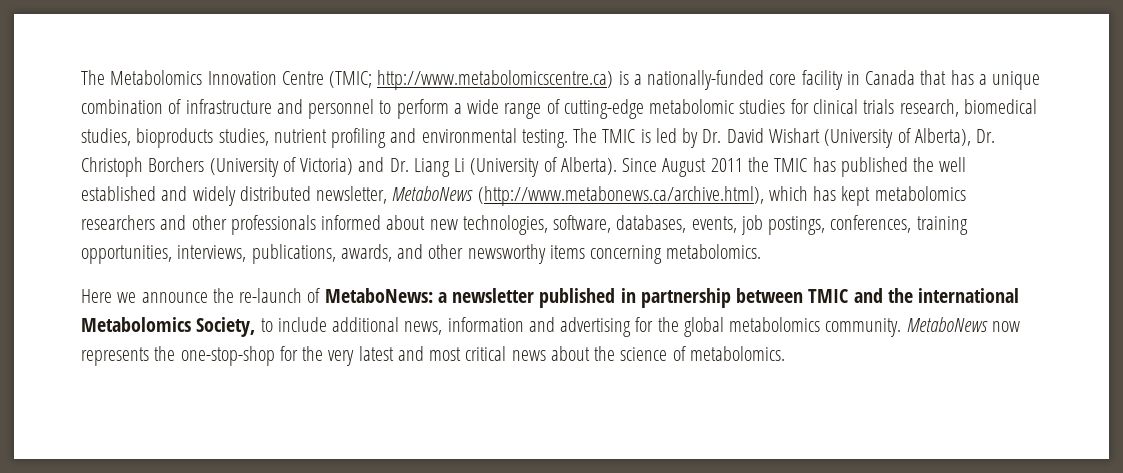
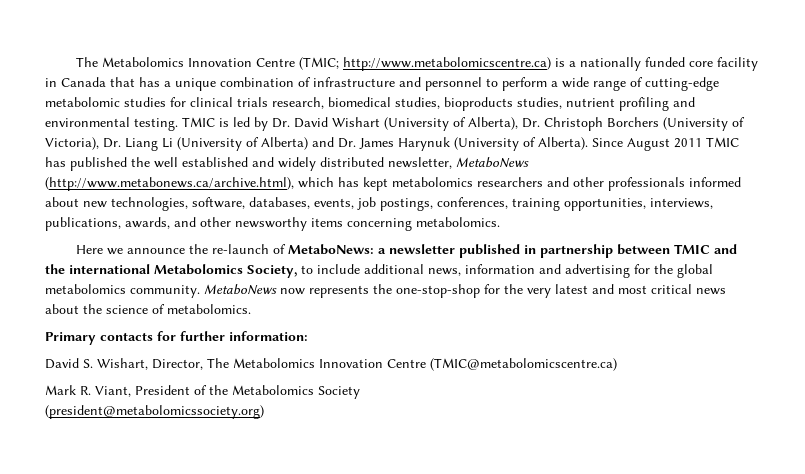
- The Metabolomics Innovation Centre (TMIC; http://www.metabolomicscentre.ca) is a nationally-funded core facility in Canada that has a unique combination of infrastructure and personnel to perform a wide range of cutting-edge metabolomic studies for clinical trials research, biomedical studies, bioproducts studies, nutrient profiling and environmental testing.
+ The Metabolomics Innovation Centre (TMIC; http://www.metabolomicscentre.ca) is a nationally funded core facility in Canada that has a unique combination of infrastructure and personnel to perform a wide range of cutting-edge metabolomic studies for clinical trials research, biomedical studies, bioproducts studies, nutrient profiling and environmental testing.
- The TMIC is led by Dr. David Wishart (University of Alberta), Dr. Christoph Borchers (University of Victoria) and Dr. Liang Li (University of Alberta).
+ TMIC is led by Dr. David Wishart (University of Alberta), Dr. Christoph Borchers (University of Victoria), Dr. Liang Li (University of Alberta) and Dr. James Harynuk (University of Alberta).
- Since August 2011 the TMIC has published the well established and widely distributed newsletter, MetaboNews (http://www.metabonews.ca/archive.html), which has kept metabolomics researchers and other professionals informed about new technologies, software, databases, events, job postings, conferences, training opportunities, interviews, publications, awards, and other newsworthy items concerning metabolomics.
+ Since August 2011 TMIC has published the well established and widely distributed newsletter, MetaboNews (http://www.metabonews.ca/archive.html), which has kept metabolomics researchers and other professionals informed about new technologies, software, databases, events, job postings, conferences, training opportunities, interviews, publications, awards, and other newsworthy items concerning metabolomics.
+ Primary contacts for further information:
+ David S. Wishart, Director, The Metabolomics Innovation Centre (TMIC@metabolomicscentre.ca)
+ Mark R. Viant, President of the Metabolomics Society
+ (president@metabolomicssociety.org)

